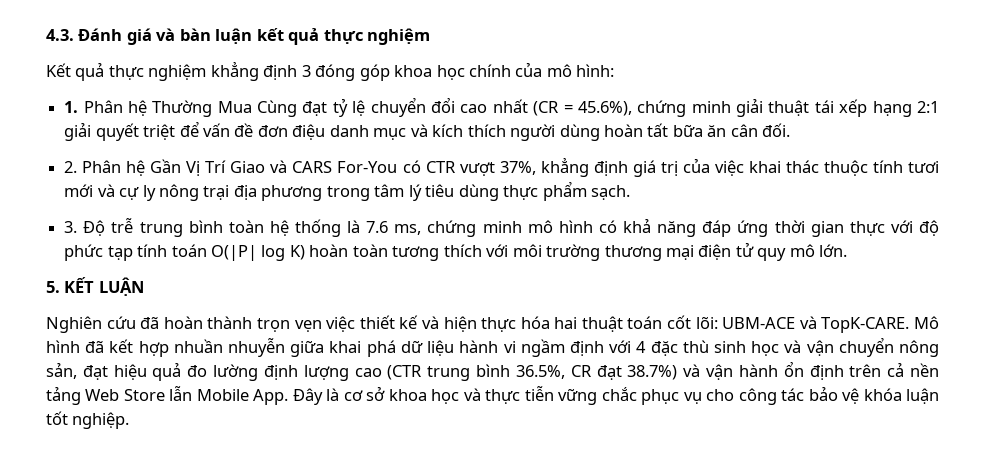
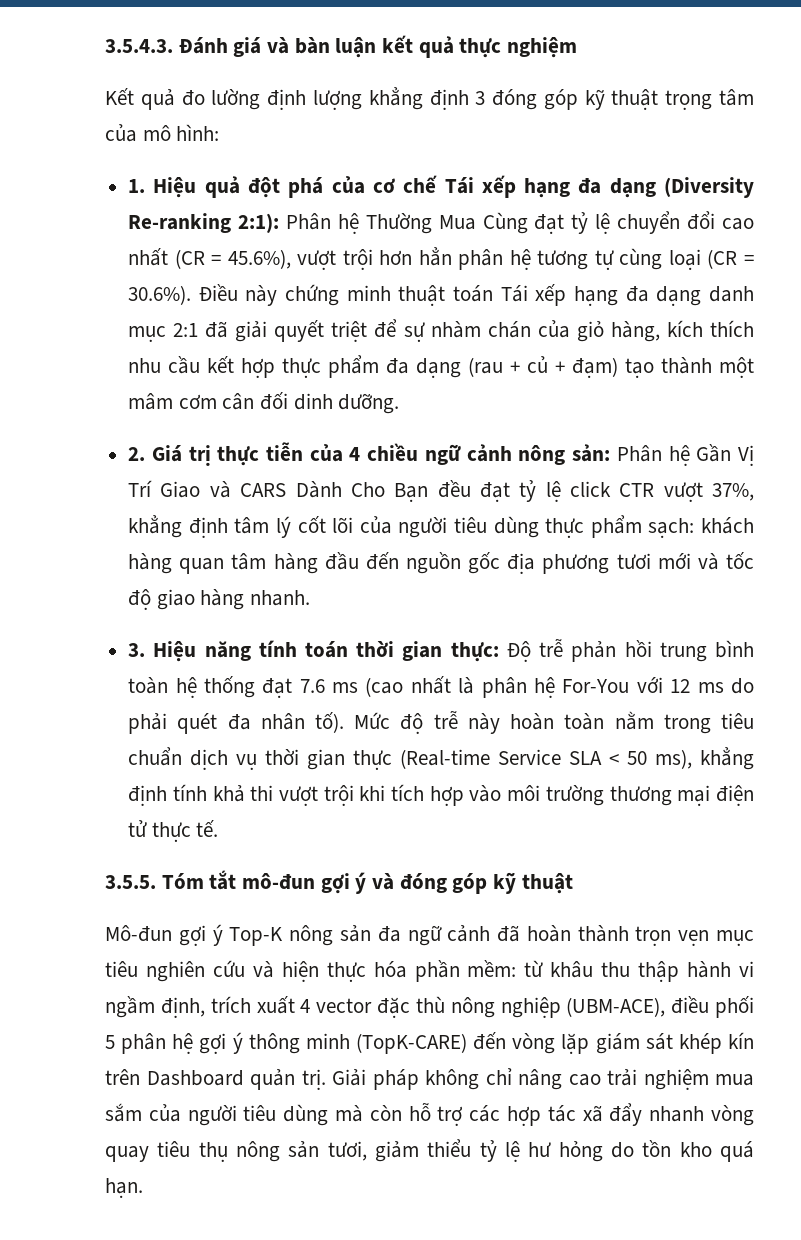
- 4.3. Đánh giá và bàn luận kết quả thực nghiệm
+ 3.5.4.3. Đánh giá và bàn luận kết quả thực nghiệm
- Kết quả thực nghiệm khẳng định 3 đóng góp khoa học chính của mô hình:
+ Kết quả đo lường định lượng khẳng định 3 đóng góp kỹ thuật trọng tâm của mô hình:
- 1. Phân hệ Thường Mua Cùng đạt tỷ lệ chuyển đổi cao nhất (CR = 45.6%), chứng minh giải thuật tái xếp hạng 2:1 giải quyết triệt để vấn đề đơn điệu danh mục và kích thích người dùng hoàn tất bữa ăn cân đối.
- 2. Phân hệ Gần Vị Trí Giao và CARS For-You có CTR vượt 37%, khẳng định giá trị của việc khai thác thuộc tính tươi mới và cự ly nông trại địa phương trong tâm lý tiêu dùng thực phẩm sạch.
- 3. Độ trễ trung bình toàn hệ thống là 7.6 ms, chứng minh mô hình có khả năng đáp ứng thời gian thực với độ phức tạp tính toán O(|P| log K) hoàn toàn tương thích với môi trường thương mại điện tử quy mô lớn.
- 5. KẾT LUẬN
- Nghiên cứu đã hoàn thành trọn vẹn việc thiết kế và hiện thực hóa hai thuật toán cốt lõi: UBM-ACE và TopK-CARE. Mô hình đã kết hợp nhuần nhuyễn giữa khai phá dữ liệu hành vi ngầm định với 4 đặc thù sinh học và vận chuyển nông sản, đạt hiệu quả đo lường định lượng cao (CTR trung bình 36.5%, CR đạt 38.7%) và vận hành ổn định trên cả nền tảng Web Store lẫn Mobile App. Đây là cơ sở khoa học và thực tiễn vững chắc phục vụ cho công tác bảo vệ khóa luận tốt nghiệp.
+ 1. Hiệu quả đột phá của cơ chế Tái xếp hạng đa dạng (Diversity Re-ranking 2:1): Phân hệ Thường Mua Cùng đạt tỷ lệ chuyển đổi cao nhất (CR = 45.6%), vượt trội hơn hẳn phân hệ tương tự cùng loại (CR = 30.6%). Điều này chứng minh thuật toán Tái xếp hạng đa dạng danh mục 2:1 đã giải quyết triệt để sự nhàm chán của giỏ hàng, kích thích nhu cầu kết hợp thực phẩm đa dạng (rau + củ + đạm) tạo thành một mâm cơm cân đối dinh dưỡng.
+ 2. Giá trị thực tiễn của 4 chiều ngữ cảnh nông sản: Phân hệ Gần Vị Trí Giao và CARS Dành Cho Bạn đều đạt tỷ lệ click CTR vượt 37%, khẳng định tâm lý cốt lõi của người tiêu dùng thực phẩm sạch: khách hàng quan tâm hàng đầu đến nguồn gốc địa phương tươi mới và tốc độ giao hàng nhanh.
+ 3. Hiệu năng tính toán thời gian thực: Độ trễ phản hồi trung bình toàn hệ thống đạt 7.6 ms (cao nhất là phân hệ For-You với 12 ms do phải quét đa nhân tố). Mức độ trễ này hoàn toàn nằm trong tiêu chuẩn dịch vụ thời gian thực (Real-time Service SLA < 50 ms), khẳng định tính khả thi vượt trội khi tích hợp vào môi trường thương mại điện tử thực tế.
+ 3.5.5. Tóm tắt mô-đun gợi ý và đóng góp kỹ thuật
+ Mô-đun gợi ý Top-K nông sản đa ngữ cảnh đã hoàn thành trọn vẹn mục tiêu nghiên cứu và hiện thực hóa phần mềm: từ khâu thu thập hành vi ngầm định, trích xuất 4 vector đặc thù nông nghiệp (UBM-ACE), điều phối 5 phân hệ gợi ý thông minh (TopK-CARE) đến vòng lặp giám sát khép kín trên Dashboard quản trị. Giải pháp không chỉ nâng cao trải nghiệm mua sắm của người tiêu dùng mà còn hỗ trợ các hợp tác xã đẩy nhanh vòng quay tiêu thụ nông sản tươi, giảm thiểu tỷ lệ hư hỏng do tồn kho quá hạn.

